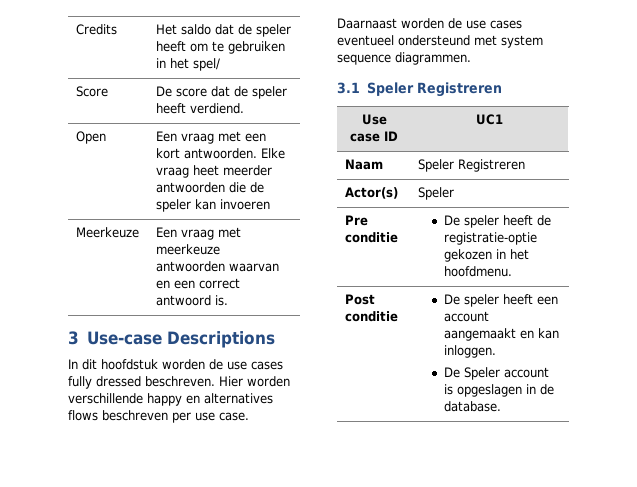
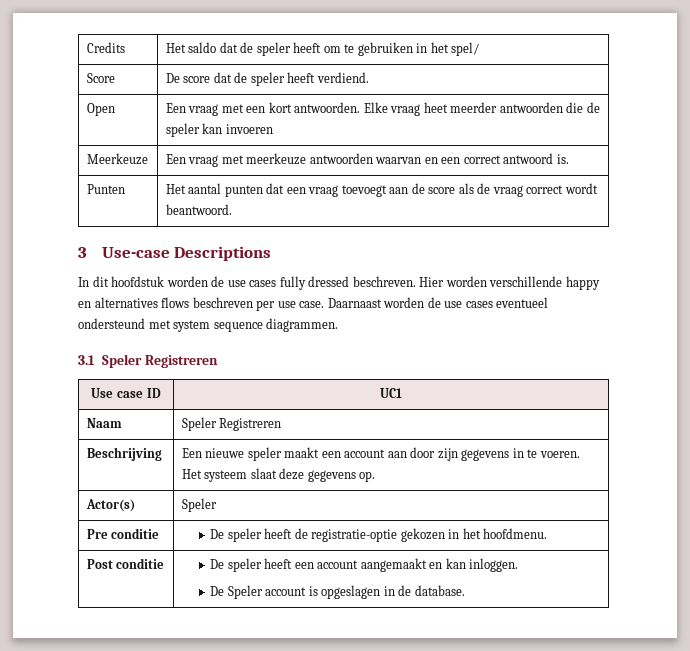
+ Punten | Het aantal punten dat een vraag toevoegt aan de score als de vraag correct wordt beantwoord.
+ Beschrijving | Een nieuwe speler maakt een account aan door zijn gegevens in te voeren. Het systeem slaat deze gegevens op.

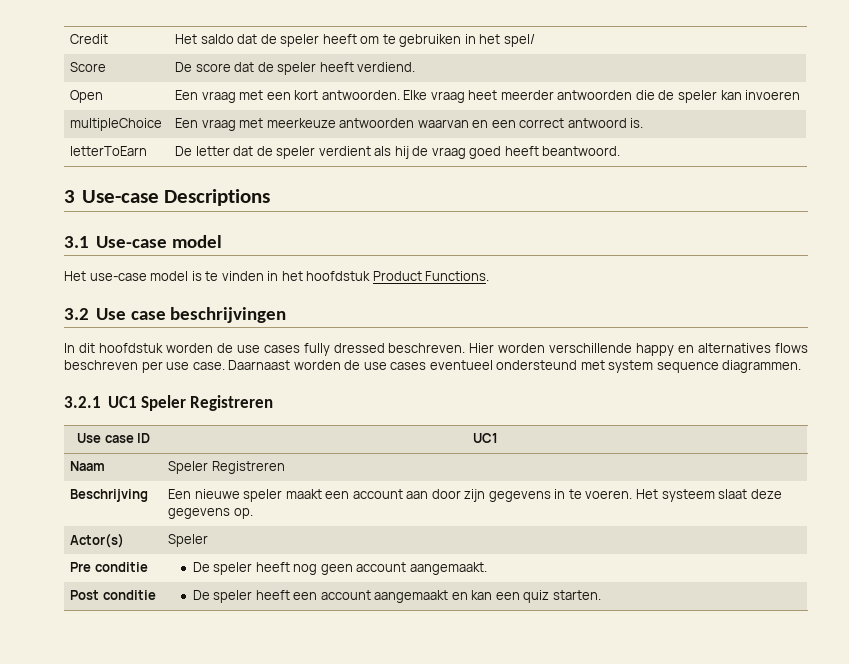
- Credits | Het saldo dat de speler heeft om te gebruiken in het spel/
+ Credit | Het saldo dat de speler heeft om te gebruiken in het spel/
- Meerkeuze | Een vraag met meerkeuze antwoorden waarvan en een correct antwoord is.
+ multipleChoice | Een vraag met meerkeuze antwoorden waarvan en een correct antwoord is.
- Punten | Het aantal punten dat een vraag toevoegt aan de score als de vraag correct wordt beantwoord.
+ letterToEarn | De letter dat de speler verdient als hij de vraag goed heeft beantwoord.
  3 Use-case Descriptions
+ 3.1 Use-case model
+ Het use-case model is te vinden in het hoofdstuk Product Functions.
+ 3.2 Use case beschrijvingen
- 3.1 Speler Registreren
+ 3.2.1 UC1 Speler Registreren
- Pre conditie | De speler heeft de registratie-optie gekozen in het hoofdmenu.
+ Pre conditie | De speler heeft nog geen account aangemaakt.
- Post conditie | De speler heeft een account aangemaakt en kan inloggen.
- De Speler account is opgeslagen in de database.
+ Post conditie | De speler heeft een account aangemaakt en kan een quiz starten.

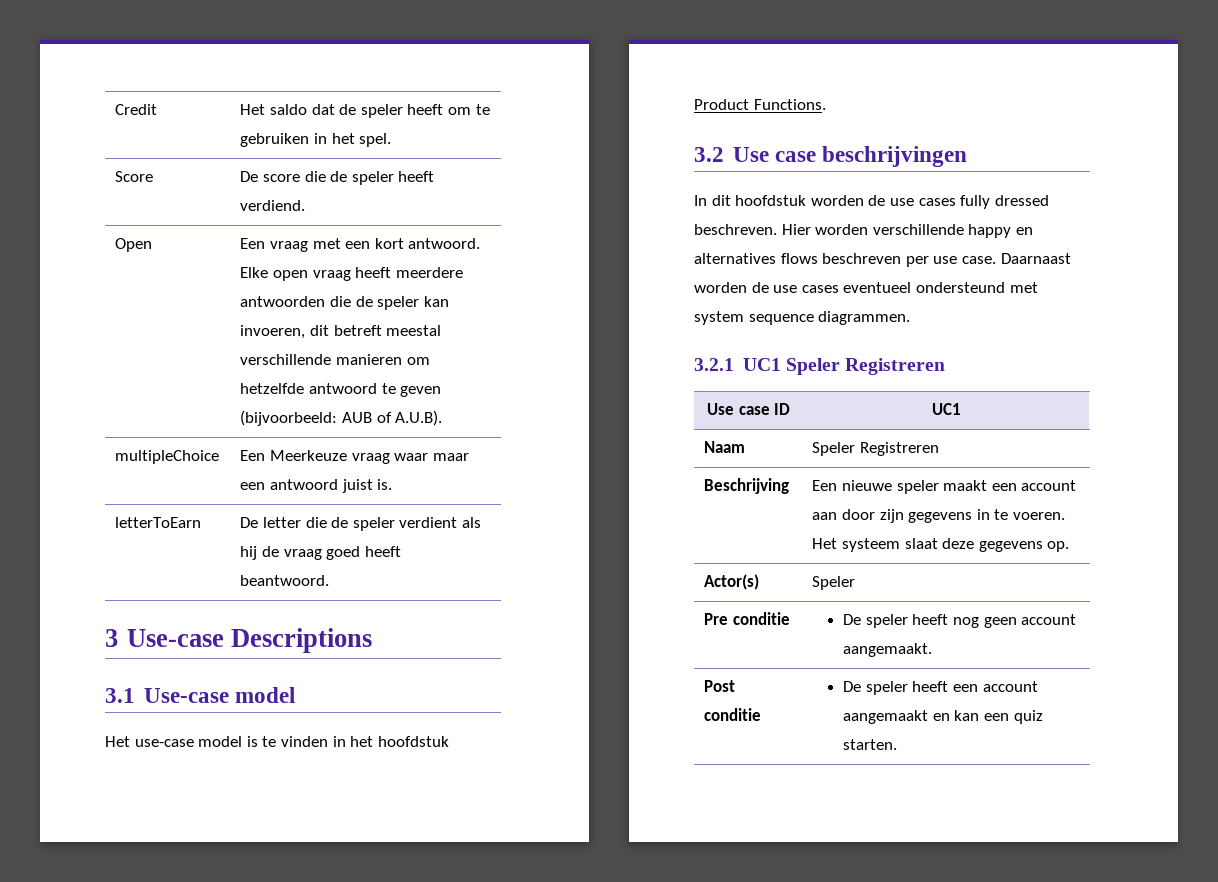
- Credit | Het saldo dat de speler heeft om te gebruiken in het spel/
+ Credit | Het saldo dat de speler heeft om te gebruiken in het spel.
- Score | De score dat de speler heeft verdiend.
+ Score | De score die de speler heeft verdiend.
- Open | Een vraag met een kort antwoorden. Elke vraag heet meerder antwoorden die de speler kan invoeren
- multipleChoice | Een vraag met meerkeuze antwoorden waarvan en een correct antwoord is.
+ Open | Een vraag met een kort antwoord. Elke open vraag heeft meerdere antwoorden die de speler kan invoeren, dit betreft meestal verschillende manieren om hetzelfde antwoord te geven (bijvoorbeeld: AUB of A.U.B).
+ multipleChoice | Een Meerkeuze vraag waar maar een antwoord juist is.
- letterToEarn | De letter dat de speler verdient als hij de vraag goed heeft beantwoord.
+ letterToEarn | De letter die de speler verdient als hij de vraag goed heeft beantwoord.

